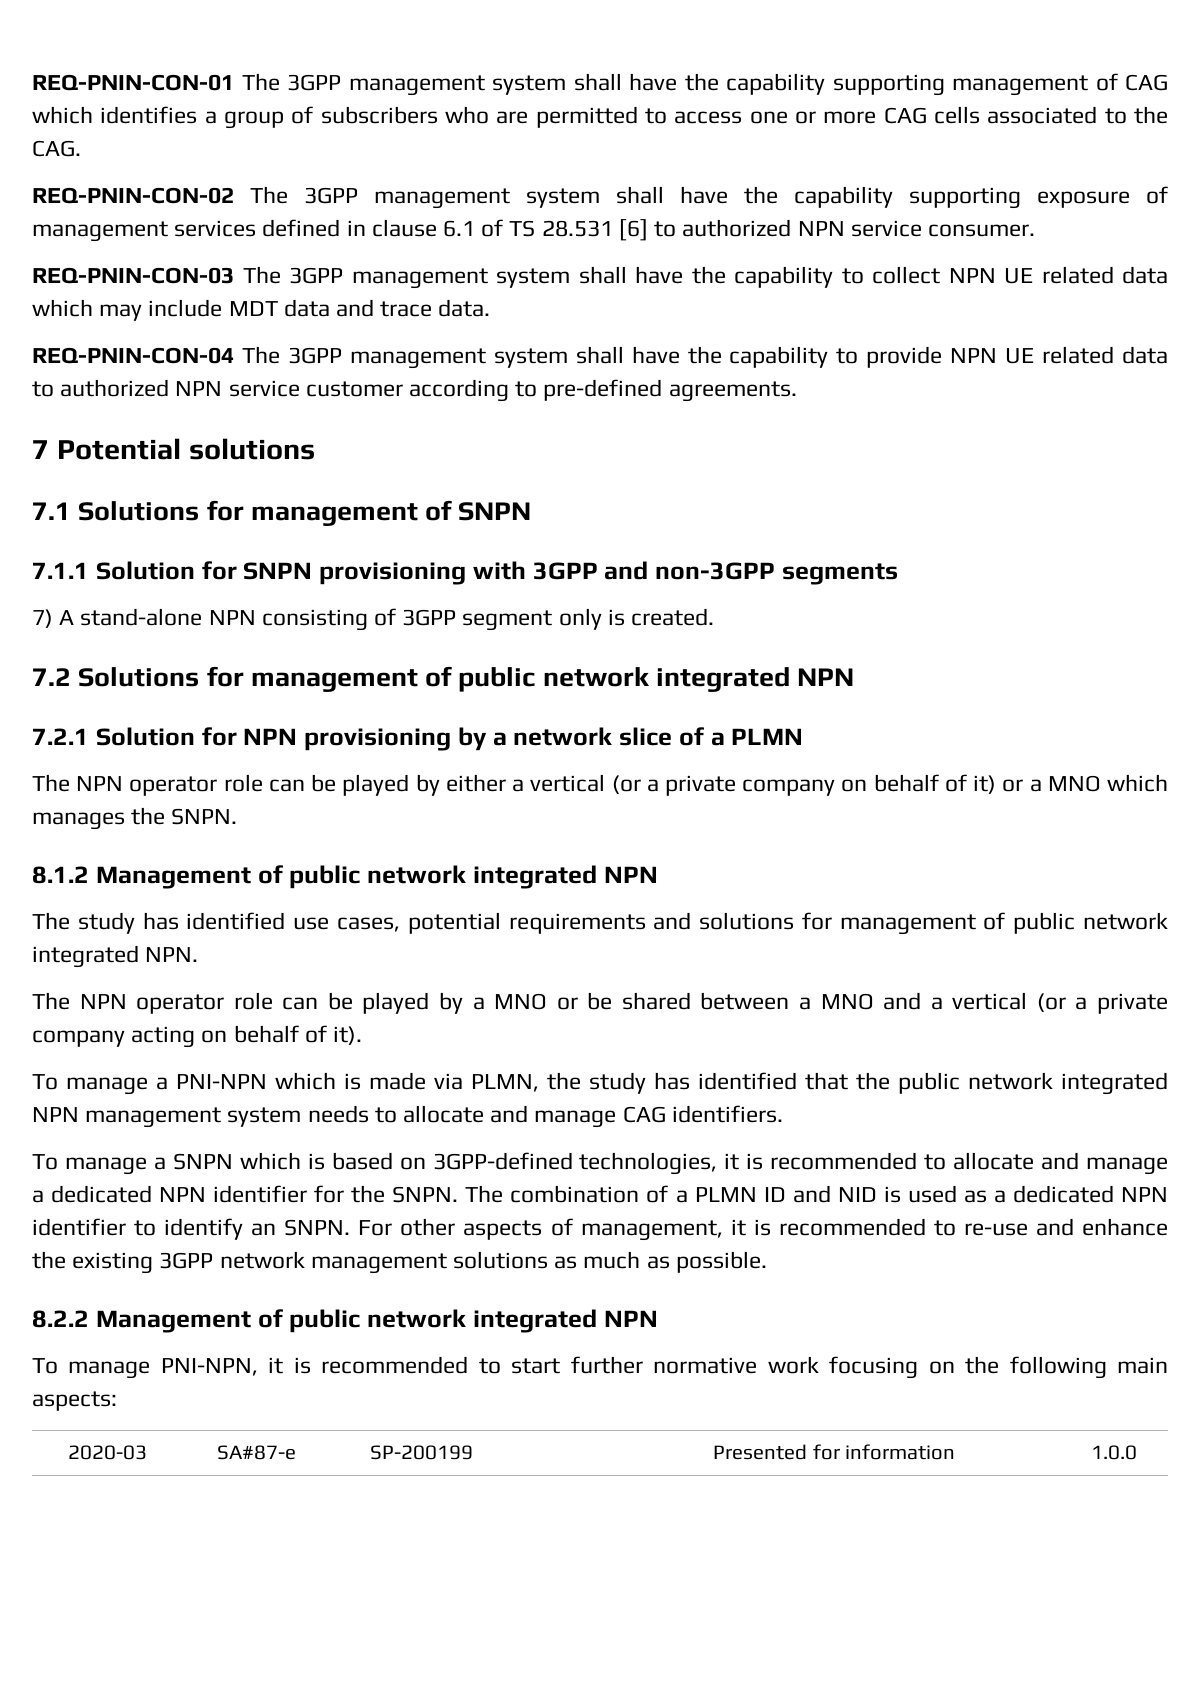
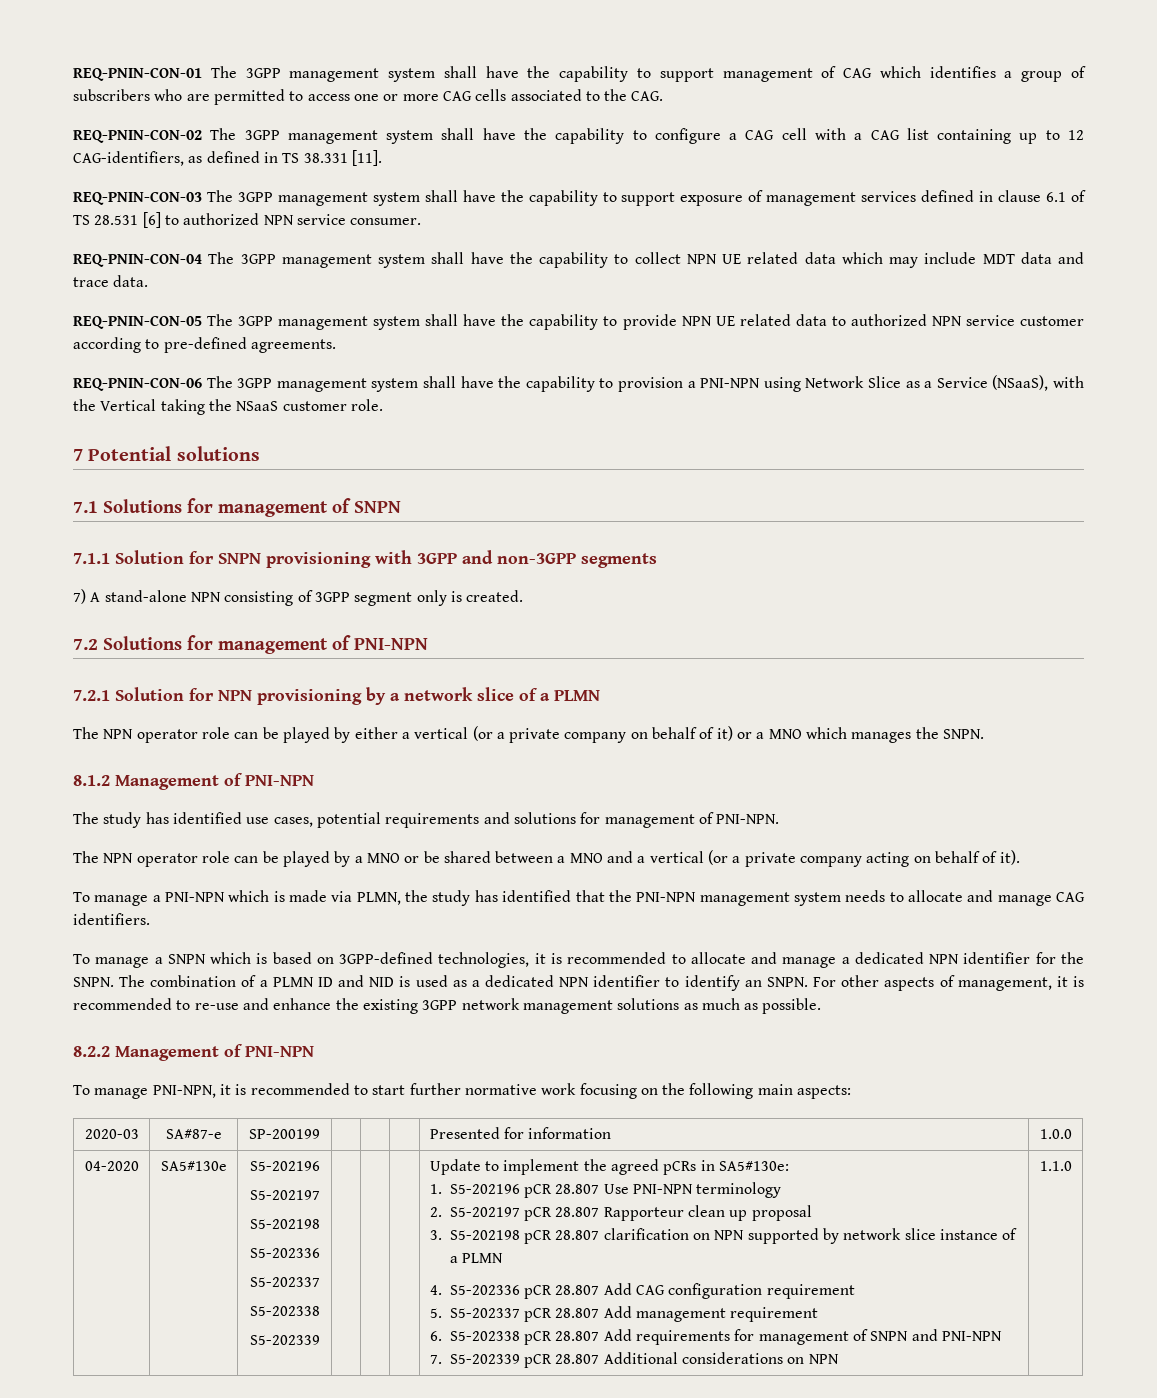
- REQ-PNIN-CON-01 The 3GPP management system shall have the capability supporting management of CAG which identifies a group of subscribers who are permitted to access one or more CAG cells associated to the CAG.
+ REQ-PNIN-CON-01 The 3GPP management system shall have the capability to support management of CAG which identifies a group of subscribers who are permitted to access one or more CAG cells associated to the CAG.
- REQ-PNIN-CON-02 The 3GPP management system shall have the capability supporting exposure of management services defined in clause 6.1 of TS 28.531 [6] to authorized NPN service consumer.
+ REQ-PNIN-CON-02 The 3GPP management system shall have the capability to configure a CAG cell with a CAG list containing up to 12 CAG-identifiers, as defined in TS 38.331 [11].
+ REQ-PNIN-CON-03 The 3GPP management system shall have the capability to support exposure of management services defined in clause 6.1 of TS 28.531 [6] to authorized NPN service consumer.
- REQ-PNIN-CON-03 The 3GPP management system shall have the capability to collect NPN UE related data which may include MDT data and trace data.
+ REQ-PNIN-CON-04 The 3GPP management system shall have the capability to collect NPN UE related data which may include MDT data and trace data.
- REQ-PNIN-CON-04 The 3GPP management system shall have the capability to provide NPN UE related data to authorized NPN service customer according to pre-defined agreements.
+ REQ-PNIN-CON-05 The 3GPP management system shall have the capability to provide NPN UE related data to authorized NPN service customer according to pre-defined agreements.
+ REQ-PNIN-CON-06 The 3GPP management system shall have the capability to provision a PNI-NPN using Network Slice as a Service (NSaaS), with the Vertical taking the NSaaS customer role.
- 7.2 Solutions for management of public network integrated NPN
+ 7.2 Solutions for management of PNI-NPN
- 8.1.2 Management of public network integrated NPN
+ 8.1.2 Management of PNI-NPN
- The study has identified use cases, potential requirements and solutions for management of public network integrated NPN.
+ The study has identified use cases, potential requirements and solutions for management of PNI-NPN.
- To manage a PNI-NPN which is made via PLMN, the study has identified that the public network integrated NPN management system needs to allocate and manage CAG identifiers.
+ To manage a PNI-NPN which is made via PLMN, the study has identified that the PNI-NPN management system needs to allocate and manage CAG identifiers.
- 8.2.2 Management of public network integrated NPN
+ 8.2.2 Management of PNI-NPN
+ 04-2020 | SA5#130e | S5-202196
+ S5-202197
+ S5-202198
+ S5-202336
+ S5-202337
+ S5-202338
+ S5-202339 | | | | Update to implement the agreed pCRs in SA5#130e:
+ 1. S5-202196 pCR 28.807 Use PNI-NPN terminology
+ 2. S5-202197 pCR 28.807 Rapporteur clean up proposal
+ 3. S5-202198 pCR 28.807 clarification on NPN supported by network slice instance of a PLMN
+ 4. S5-202336 pCR 28.807 Add CAG configuration requirement
+ 5. S5-202337 pCR 28.807 Add management requirement
+ 6. S5-202338 pCR 28.807 Add requirements for management of SNPN and PNI-NPN
+ 7. S5-202339 pCR 28.807 Additional considerations on NPN | 1.1.0

